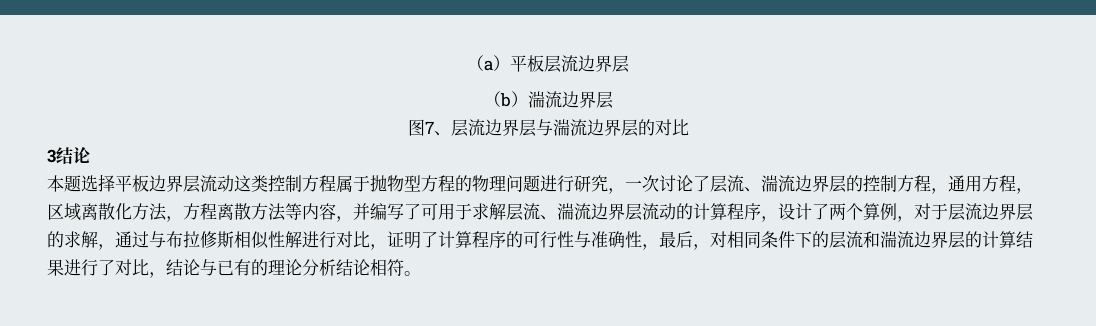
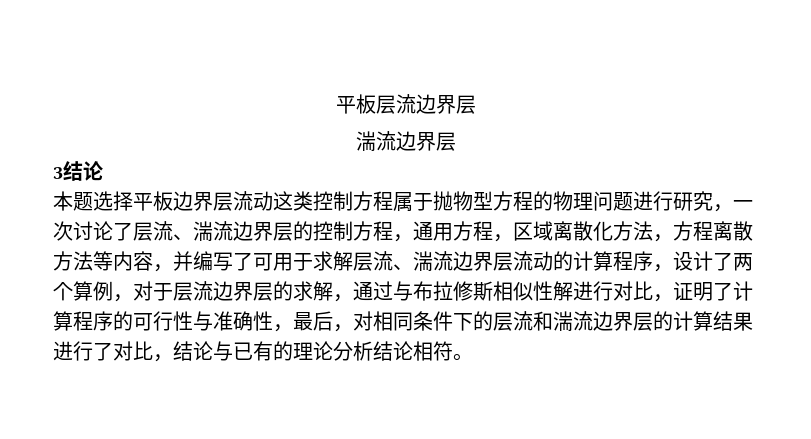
- （a）平板层流边界层
- （b）湍流边界层
- 图7、层流边界层与湍流边界层的对比
+ 平板层流边界层
+ 湍流边界层

